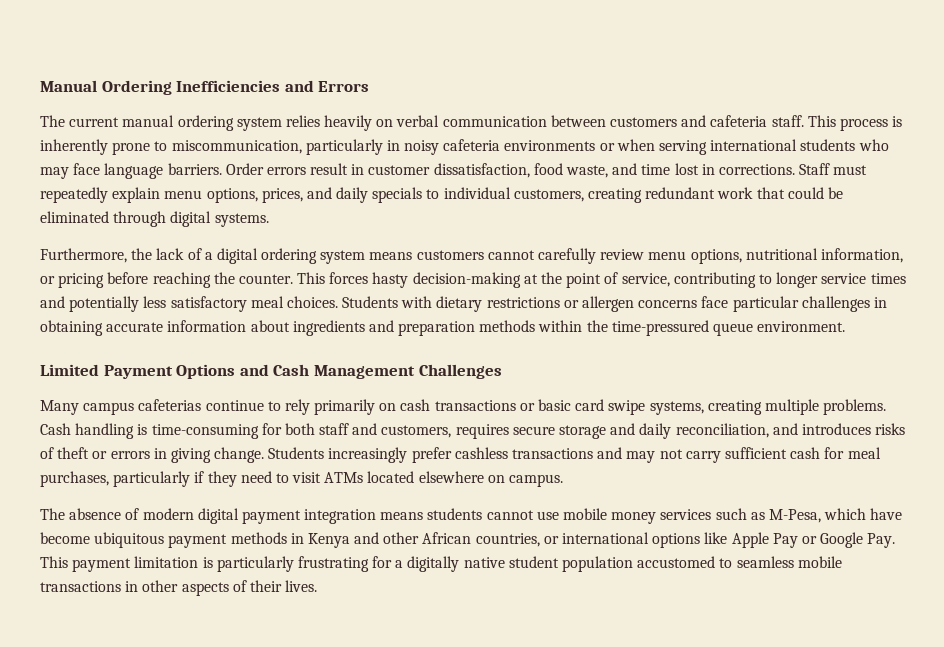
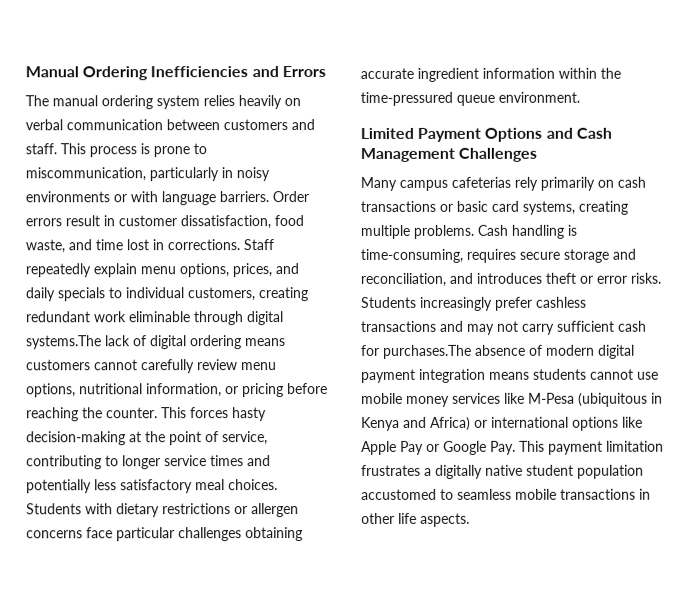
- The current manual ordering system relies heavily on verbal communication between customers and cafeteria staff.
+ The manual ordering system relies heavily on verbal communication between customers and staff.
- This process is inherently prone to miscommunication, particularly in noisy cafeteria environments or when serving international students who may face language barriers.
+ This process is prone to miscommunication, particularly in noisy environments or with language barriers.
- Staff must repeatedly explain menu options, prices, and daily specials to individual customers, creating redundant work that could be eliminated through digital systems.
- Furthermore, the lack of a digital ordering system means customers cannot carefully review menu options, nutritional information, or pricing before reaching the counter.
+ Staff repeatedly explain menu options, prices, and daily specials to individual customers, creating redundant work eliminable through digital systems.The lack of digital ordering means customers cannot carefully review menu options, nutritional information, or pricing before reaching the counter.
- Students with dietary restrictions or allergen concerns face particular challenges in obtaining accurate information about ingredients and preparation methods within the time-pressured queue environment.
+ Students with dietary restrictions or allergen concerns face particular challenges obtaining accurate ingredient information within the time-pressured queue environment.
- Many campus cafeterias continue to rely primarily on cash transactions or basic card swipe systems, creating multiple problems.
+ Many campus cafeterias rely primarily on cash transactions or basic card systems, creating multiple problems.
- Cash handling is time-consuming for both staff and customers, requires secure storage and daily reconciliation, and introduces risks of theft or errors in giving change.
+ Cash handling is time-consuming, requires secure storage and reconciliation, and introduces theft or error risks.
- Students increasingly prefer cashless transactions and may not carry sufficient cash for meal purchases, particularly if they need to visit ATMs located elsewhere on campus.
- The absence of modern digital payment integration means students cannot use mobile money services such as M-Pesa, which have become ubiquitous payment methods in Kenya and other African countries, or international options like Apple Pay or Google Pay. This payment limitation is particularly frustrating for a digitally native student population accustomed to seamless mobile transactions in other aspects of their lives.
+ Students increasingly prefer cashless transactions and may not carry sufficient cash for purchases.The absence of modern digital payment integration means students cannot use mobile money services like M-Pesa (ubiquitous in Kenya and Africa) or international options like Apple Pay or Google Pay. This payment limitation frustrates a digitally native student population accustomed to seamless mobile transactions in other life aspects.

